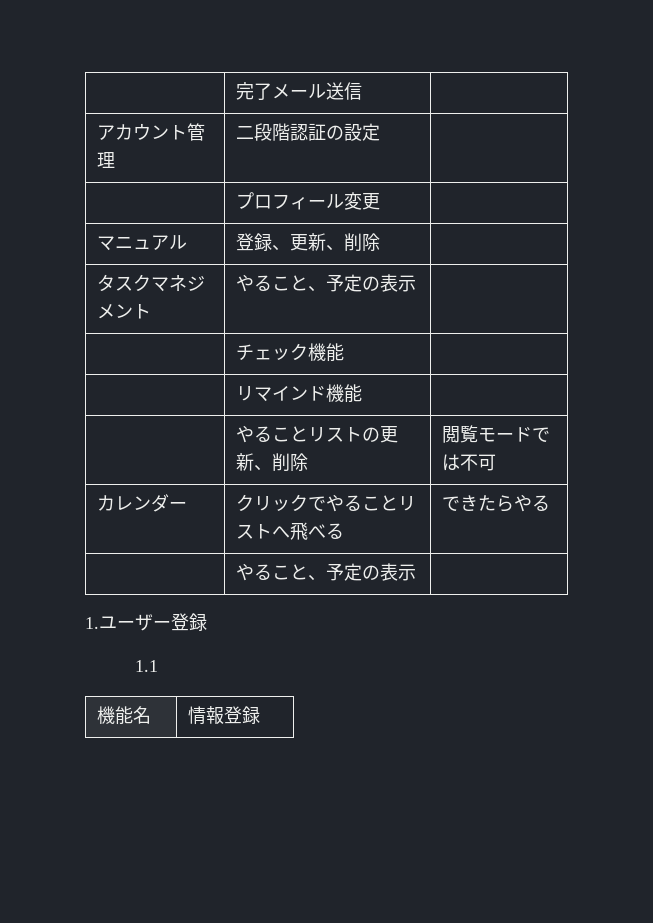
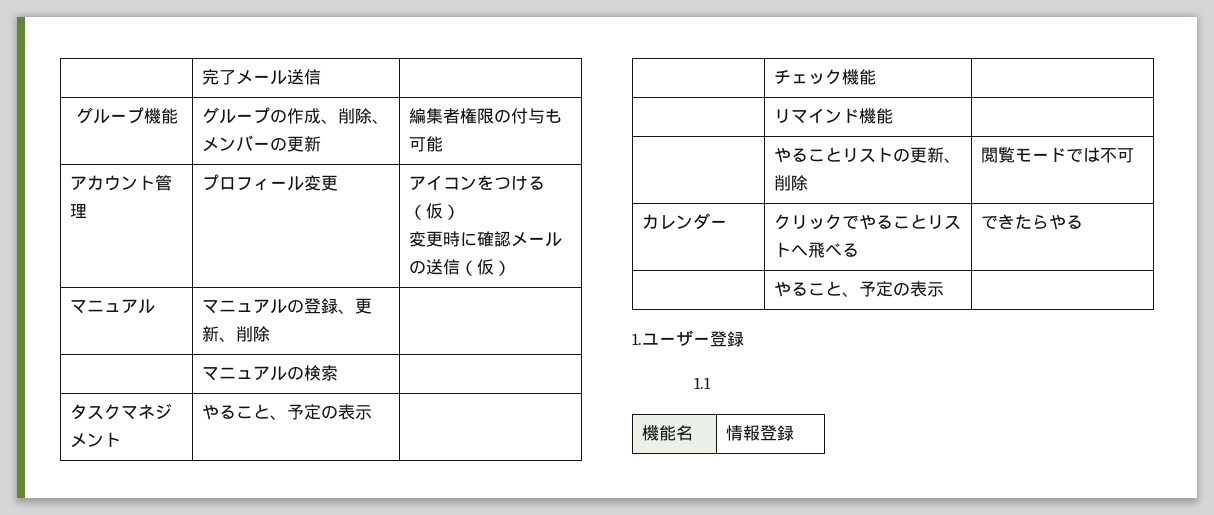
+ グループ機能 | グループの作成、削除、メンバーの更新 | 編集者権限の付与も可能
- アカウント管理 | 二段階認証の設定 |
- | プロフィール変更 |
+ アカウント管理 | プロフィール変更 | アイコンをつける（仮）
+ 変更時に確認メールの送信（仮）
- マニュアル | 登録、更新、削除 |
+ マニュアル | マニュアルの登録、更新、削除 |
+ | マニュアルの検索 |

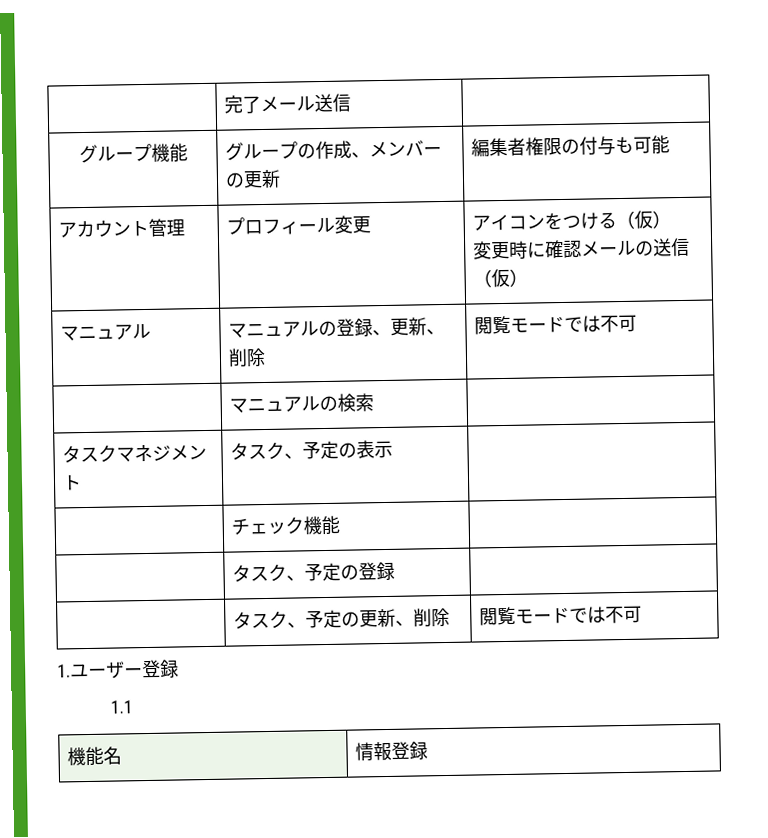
- グループ機能 | グループの作成、削除、メンバーの更新 | 編集者権限の付与も可能
+ グループ機能 | グループの作成、メンバーの更新 | 編集者権限の付与も可能
- マニュアル | マニュアルの登録、更新、削除 |
+ マニュアル | マニュアルの登録、更新、削除 | 閲覧モードでは不可
- タスクマネジメント | やること、予定の表示 |
+ タスクマネジメント | タスク、予定の表示 |
- | リマインド機能 |
- | やることリストの更新、削除 | 閲覧モードでは不可
+ | タスク、予定の登録 |
+ | タスク、予定の更新、削除 | 閲覧モードでは不可
- カレンダー | クリックでやることリストへ飛べる | できたらやる
- | やること、予定の表示 |

